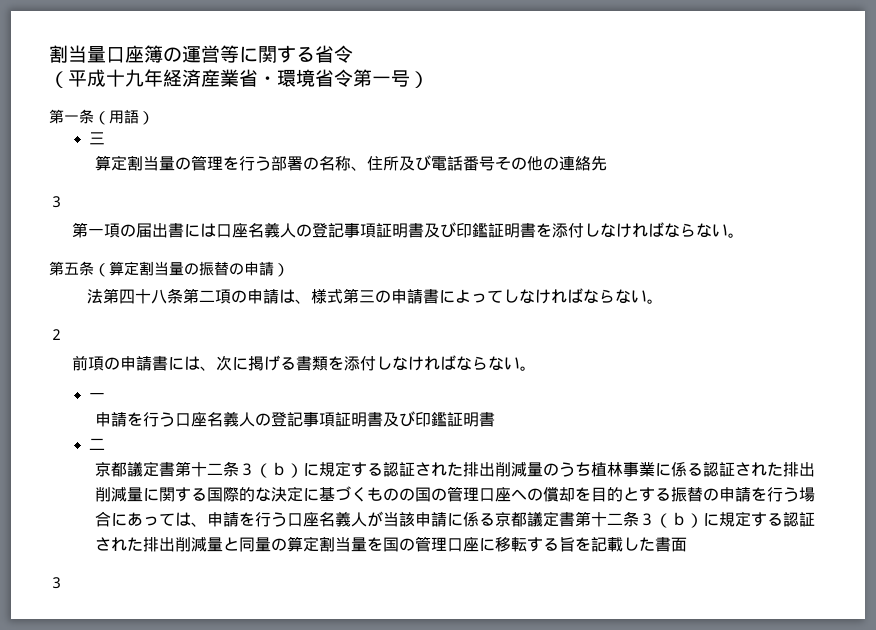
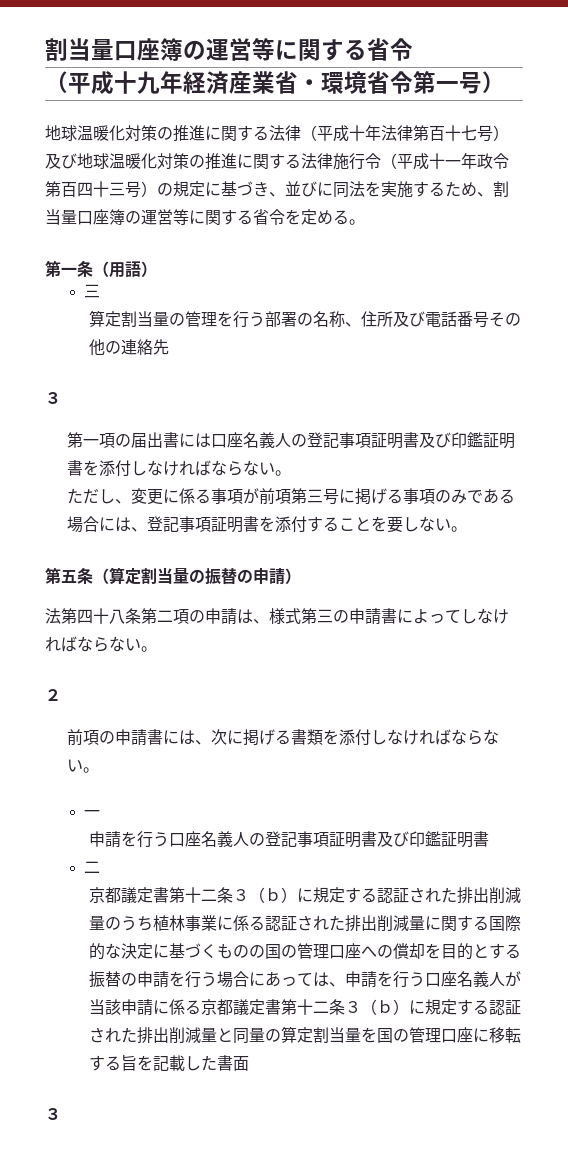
+ 地球温暖化対策の推進に関する法律（平成十年法律第百十七号）及び地球温暖化対策の推進に関する法律施行令（平成十一年政令第百四十三号）の規定に基づき、並びに同法を実施するため、割当量口座簿の運営等に関する省令を定める。
+ ただし、変更に係る事項が前項第三号に掲げる事項のみである場合には、登記事項証明書を添付することを要しない。

